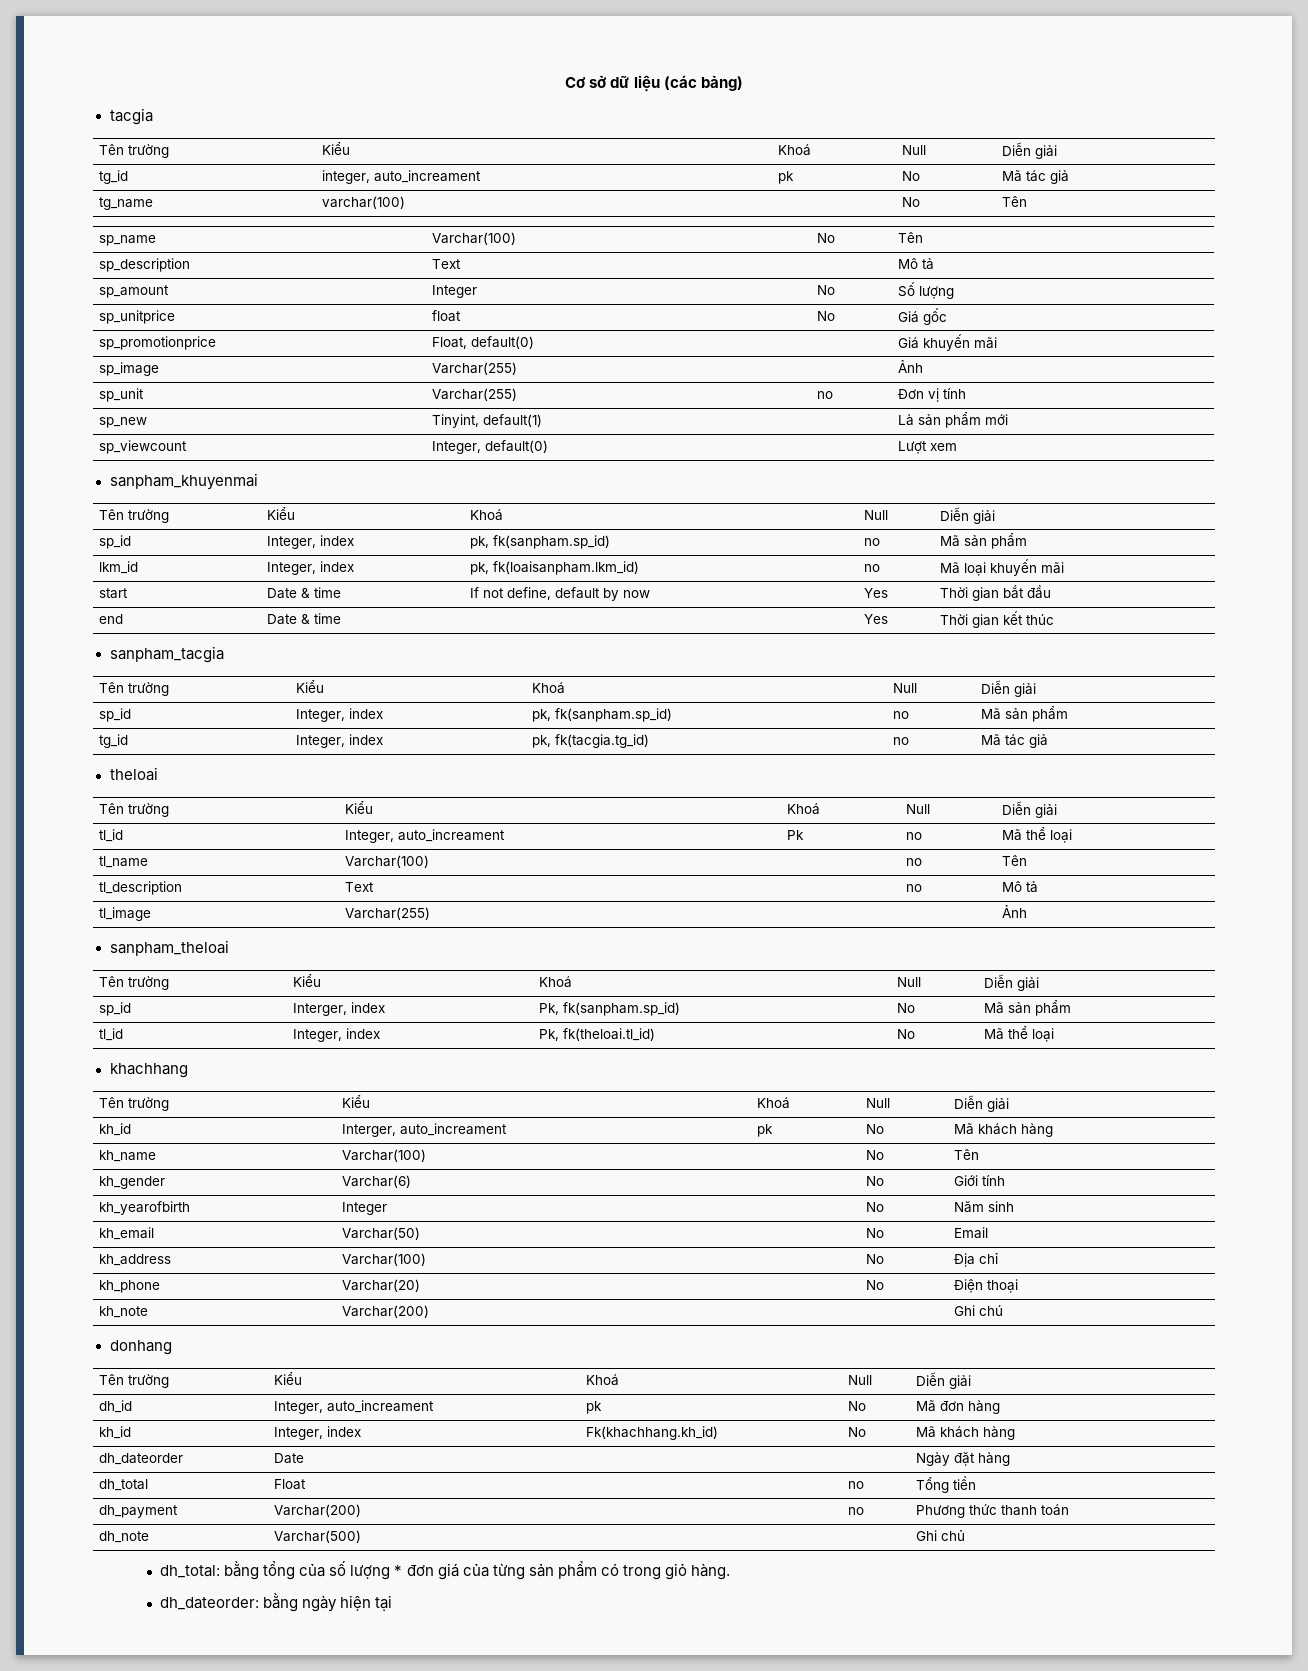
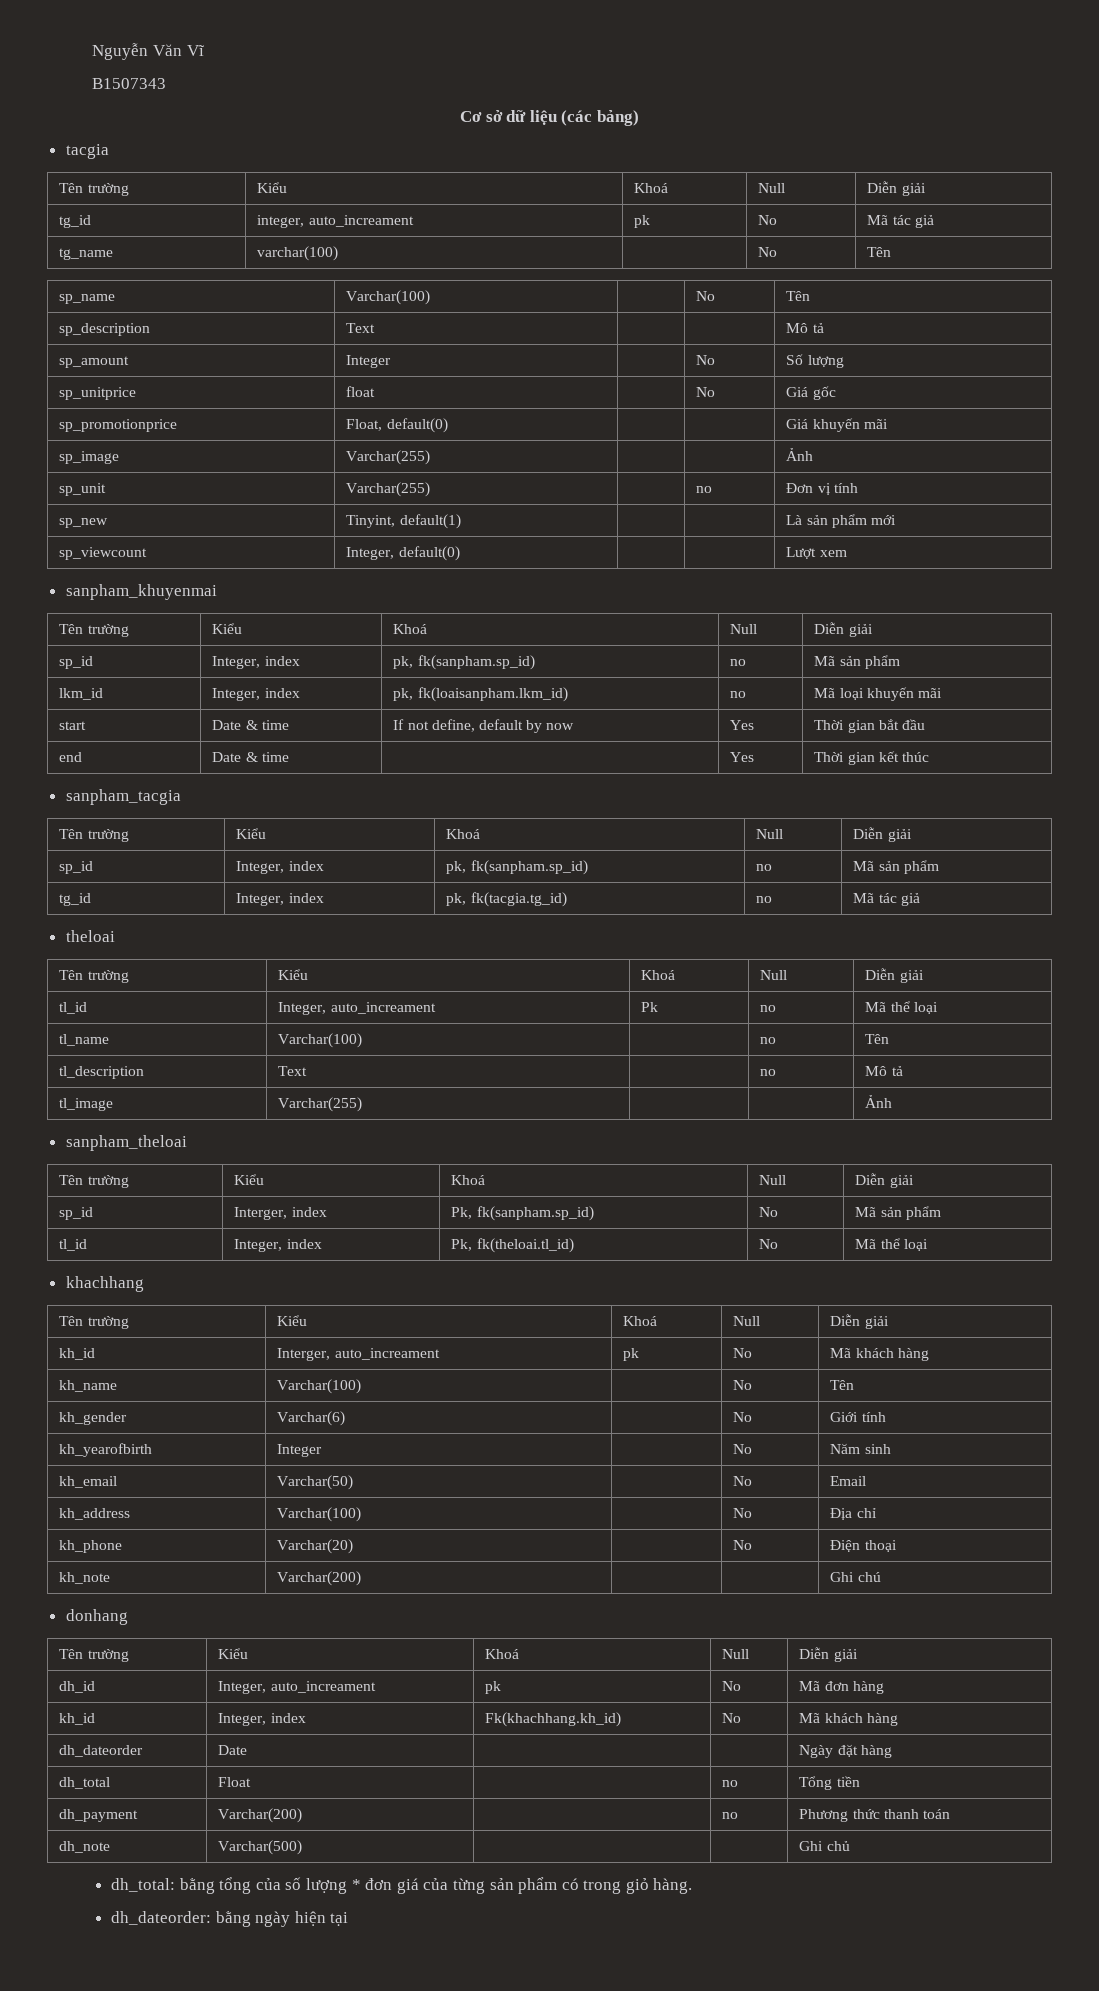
+ Nguyễn Văn Vĩ
+ B1507343

